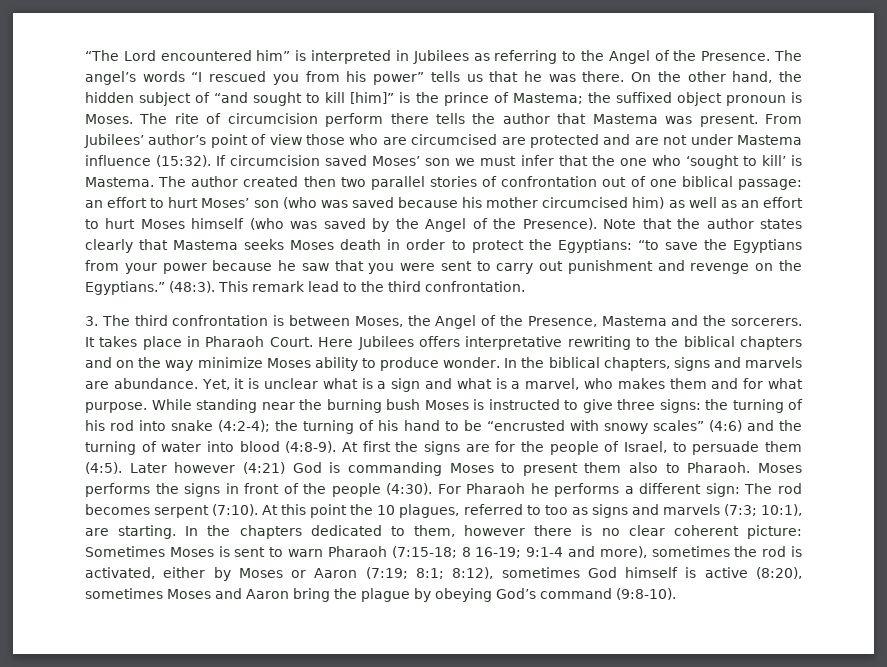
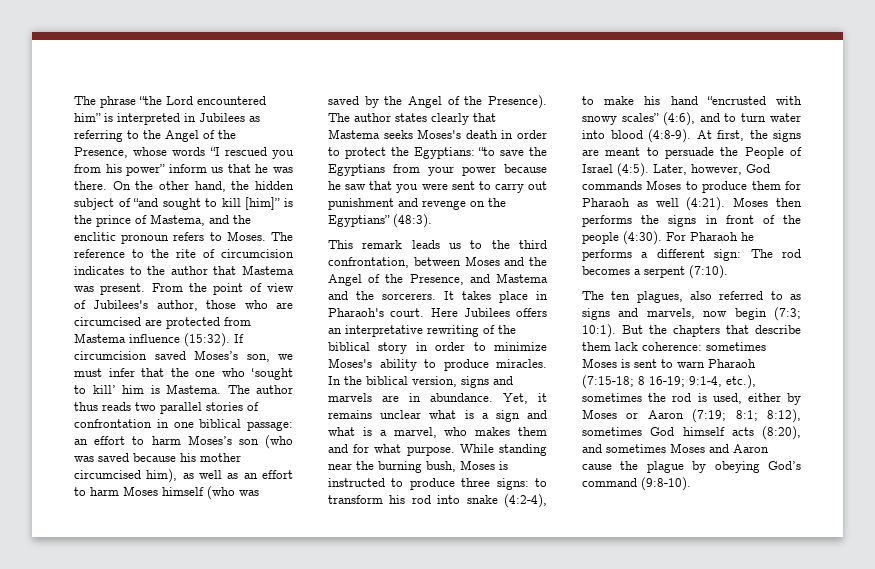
- “The Lord encountered him” is interpreted in Jubilees as referring to the Angel of the Presence. The angel’s words “I rescued you from his power” tells us that he was there.
+ The phrase “the Lord encountered him” is interpreted in Jubilees as referring to the Angel of the Presence, whose words “I rescued you from his power” inform us that he was there.
- On the other hand, the hidden subject of “and sought to kill [him]” is the prince of Mastema; the suffixed object pronoun is Moses. The rite of circumcision perform there tells the author that Mastema was present.
+ On the other hand, the hidden subject of “and sought to kill [him]” is the prince of Mastema, and the enclitic pronoun refers to Moses. The reference to the rite of circumcision indicates to the author that Mastema was present.
- From Jubilees’ author’s point of view those who are circumcised are protected and are not under Mastema influence (15:32).
+ From the point of view of Jubilees's author, those who are circumcised are protected from Mastema influence (15:32).
- If circumcision saved Moses’ son we must infer that the one who ‘sought to kill’ is Mastema.
+ If circumcision saved Moses’s son, we must infer that the one who ‘sought to kill’ him is Mastema.
- The author created then two parallel stories of confrontation out of one biblical passage: an effort to hurt Moses’ son (who was saved because his mother circumcised him) as well as an effort to hurt Moses himself (who was saved by the Angel of the Presence).
+ The author thus reads two parallel stories of confrontation in one biblical passage: an effort to harm Moses’s son (who was saved because his mother circumcised him), as well as an effort to harm Moses himself (who was saved by the Angel of the Presence).
- Note that the author states clearly that Mastema seeks Moses death in order to protect the Egyptians: “to save the Egyptians from your power because he saw that you were sent to carry out punishment and revenge on the Egyptians.” (48:3). This remark lead to the third confrontation.
- 3. The third confrontation is between Moses, the Angel of the Presence, Mastema and the sorcerers.
+ The author states clearly that Mastema seeks Moses's death in order to protect the Egyptians: “to save the Egyptians from your power because he saw that you were sent to carry out punishment and revenge on the Egyptians” (48:3).
+ This remark leads us to the third confrontation, between Moses and the Angel of the Presence, and Mastema and the sorcerers.
- It takes place in Pharaoh Court.
+ It takes place in Pharaoh's court.
- Here Jubilees offers interpretative rewriting to the biblical chapters and on the way minimize Moses ability to produce wonder.
+ Here Jubilees offers an interpretative rewriting of the biblical story in order to minimize Moses's ability to produce miracles.
- In the biblical chapters, signs and marvels are abundance.
+ In the biblical version, signs and marvels are in abundance.
- Yet, it is unclear what is a sign and what is a marvel, who makes them and for what purpose.
+ Yet, it remains unclear what is a sign and what is a marvel, who makes them and for what purpose.
- While standing near the burning bush Moses is instructed to give three signs: the turning of his rod into snake (4:2-4); the turning of his hand to be “encrusted with snowy scales” (4:6) and the turning of water into blood (4:8-9).
+ While standing near the burning bush, Moses is instructed to produce three signs: to transform his rod into snake (4:2-4), to make his hand “encrusted with snowy scales” (4:6), and to turn water into blood (4:8-9).
- At first the signs are for the people of Israel, to persuade them (4:5). Later however (4:21) God is commanding Moses to present them also to Pharaoh. Moses performs the signs in front of the people (4:30).
+ At first, the signs are meant to persuade the People of Israel (4:5). Later, however, God commands Moses to produce them for Pharaoh as well (4:21). Moses then performs the signs in front of the people (4:30).
- For Pharaoh he performs a different sign: The rod becomes serpent (7:10). At this point the 10 plagues, referred to too as signs and marvels (7:3; 10:1), are starting. In the chapters dedicated to them, however there is no clear coherent picture: Sometimes Moses is sent to warn Pharaoh (7:15-18; 8 16-19; 9:1-4 and more), sometimes the rod is activated, either by Moses or Aaron (7:19; 8:1; 8:12), sometimes God himself is active (8:20), sometimes Moses and Aaron bring the plague by obeying God’s command (9:8-10).
+ For Pharaoh he performs a different sign: The rod becomes a serpent (7:10).
+ The ten plagues, also referred to as signs and marvels, now begin (7:3; 10:1). But the chapters that describe them lack coherence: sometimes Moses is sent to warn Pharaoh (7:15-18; 8 16-19; 9:1-4, etc.), sometimes the rod is used, either by Moses or Aaron (7:19; 8:1; 8:12), sometimes God himself acts (8:20), and sometimes Moses and Aaron cause the plague by obeying God’s command (9:8-10).

